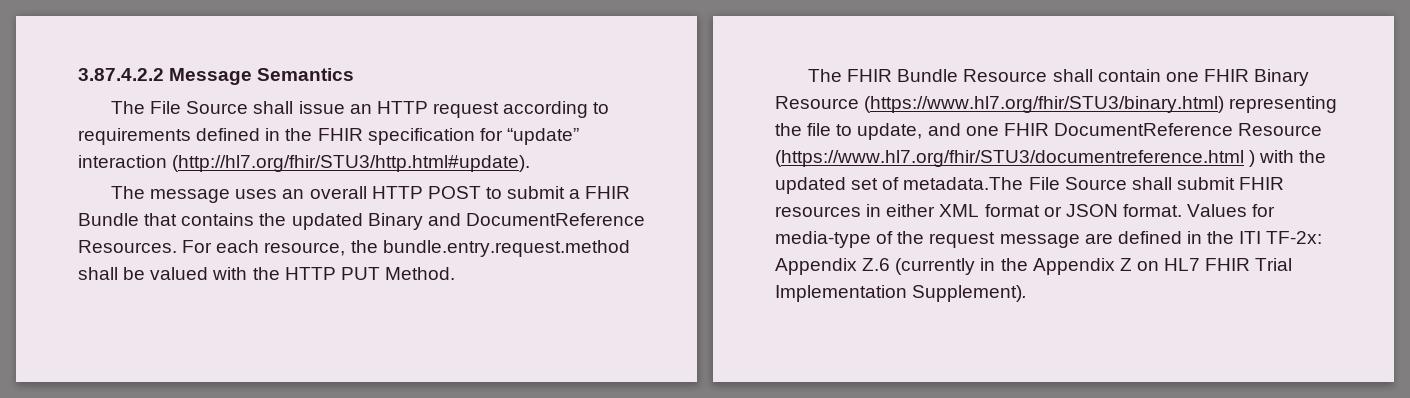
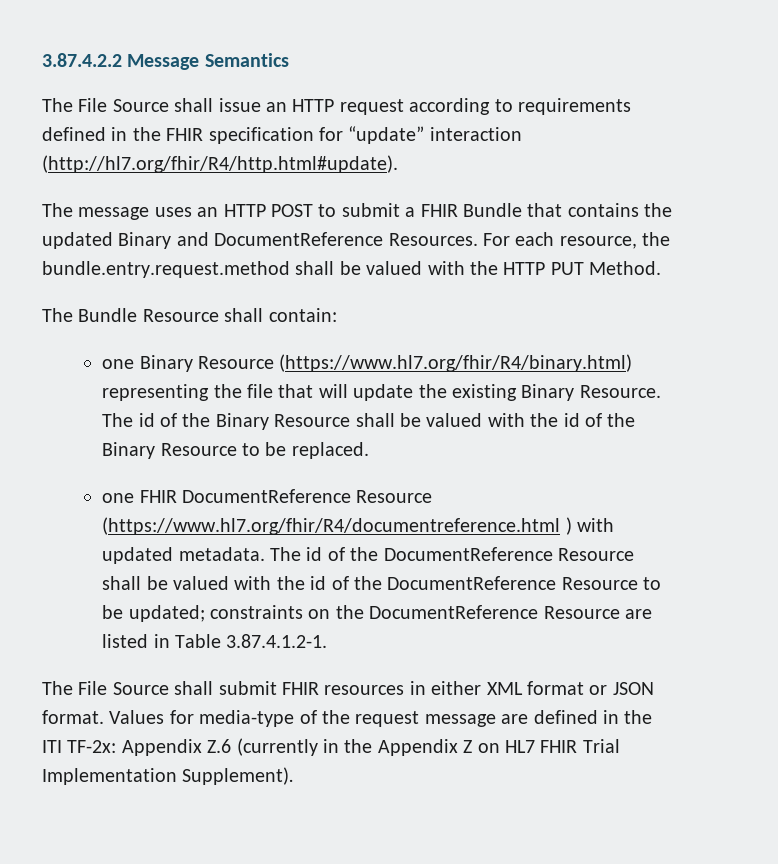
- The File Source shall issue an HTTP request according to requirements defined in the FHIR specification for “update” interaction (http://hl7.org/fhir/STU3/http.html#update).
+ The File Source shall issue an HTTP request according to requirements defined in the FHIR specification for “update” interaction (http://hl7.org/fhir/R4/http.html#update).
- The message uses an overall HTTP POST to submit a FHIR Bundle that contains the updated Binary and DocumentReference Resources.
+ The message uses an HTTP POST to submit a FHIR Bundle that contains the updated Binary and DocumentReference Resources.
- The FHIR Bundle Resource shall contain one FHIR Binary Resource (https://www.hl7.org/fhir/STU3/binary.html) representing the file to update, and one FHIR DocumentReference Resource (https://www.hl7.org/fhir/STU3/documentreference.html ) with the updated set of metadata.The File Source shall submit FHIR resources in either XML format or JSON format.
+ The Bundle Resource shall contain:
+ one Binary Resource (https://www.hl7.org/fhir/R4/binary.html) representing the file that will update the existing Binary Resource. The id of the Binary Resource shall be valued with the id of the Binary Resource to be replaced.
+ one FHIR DocumentReference Resource (https://www.hl7.org/fhir/R4/documentreference.html ) with updated metadata. The id of the DocumentReference Resource shall be valued with the id of the DocumentReference Resource to be updated; constraints on the DocumentReference Resource are listed in Table 3.87.4.1.2-1.
+ The File Source shall submit FHIR resources in either XML format or JSON format.

